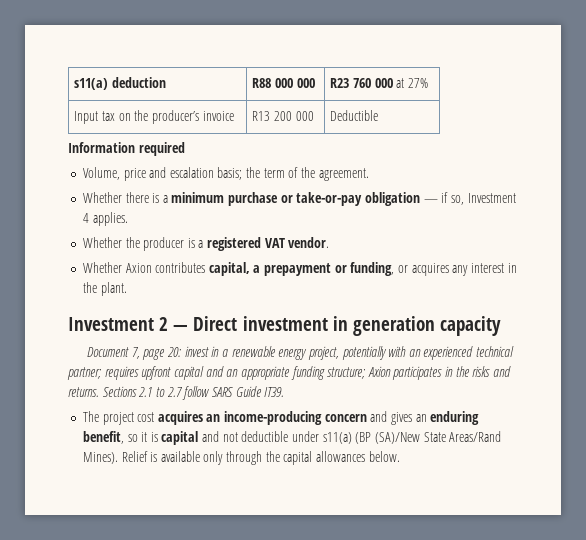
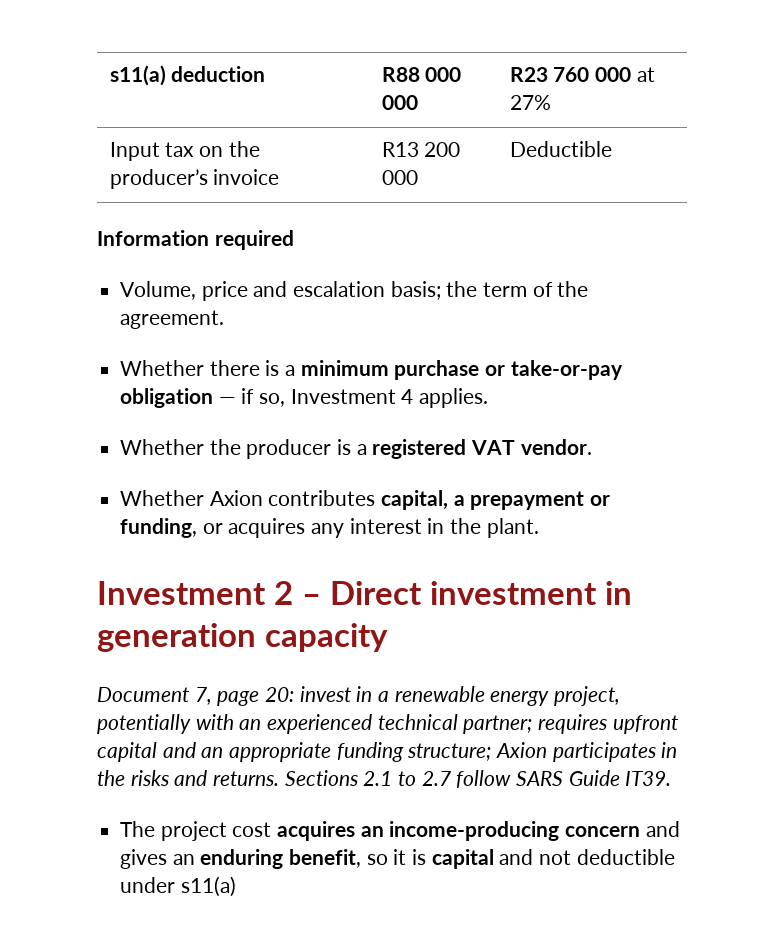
- Investment 2 — Direct investment in generation capacity
+ Investment 2 – Direct investment in generation capacity
- The project cost acquires an income-producing concern and gives an enduring benefit, so it is capital and not deductible under s11(a) (BP (SA)/New State Areas/Rand Mines). Relief is available only through the capital allowances below.
+ The project cost acquires an income-producing concern and gives an enduring benefit, so it is capital and not deductible under s11(a)

